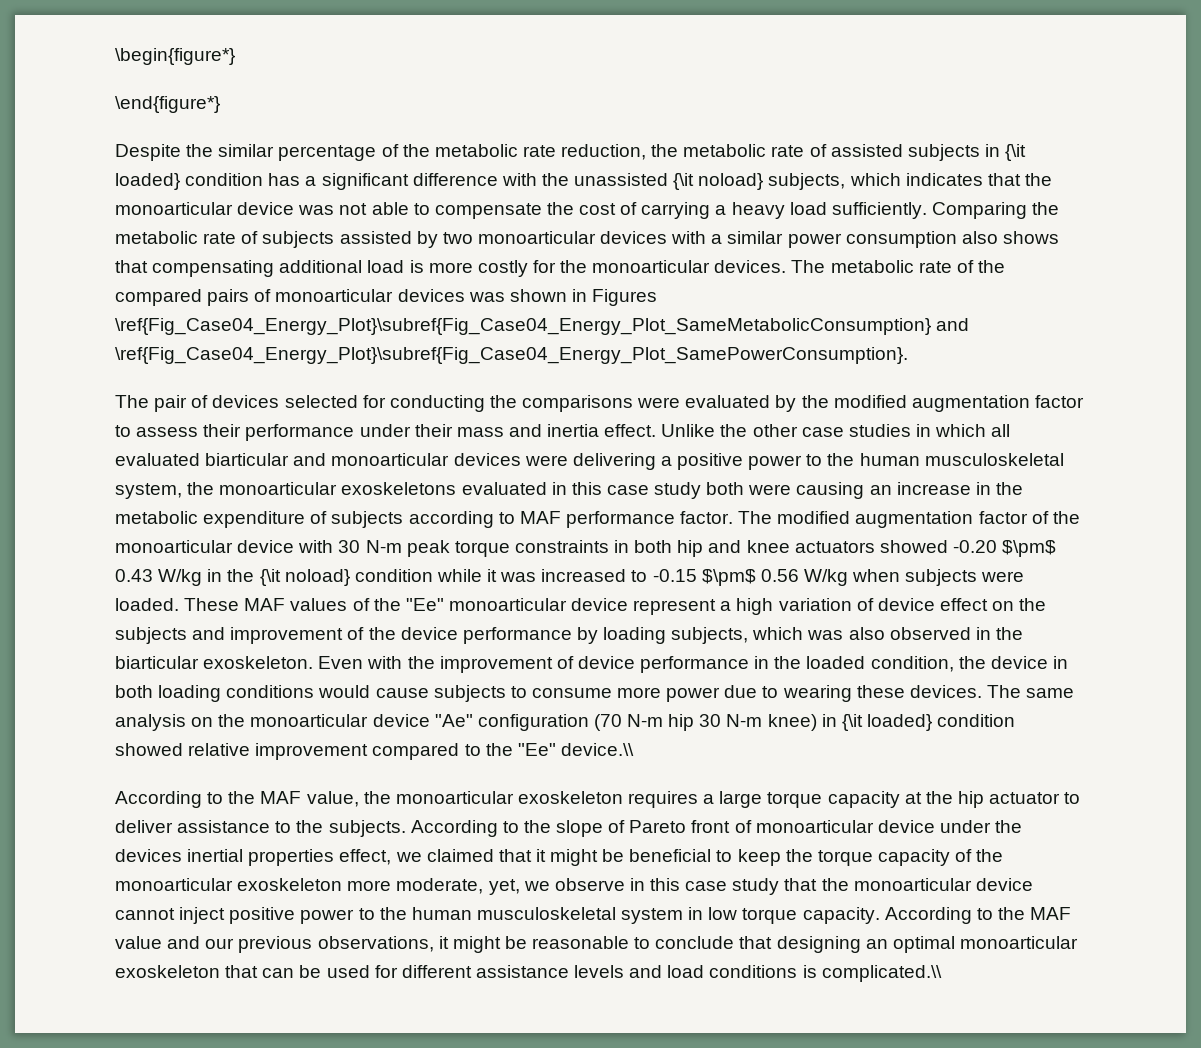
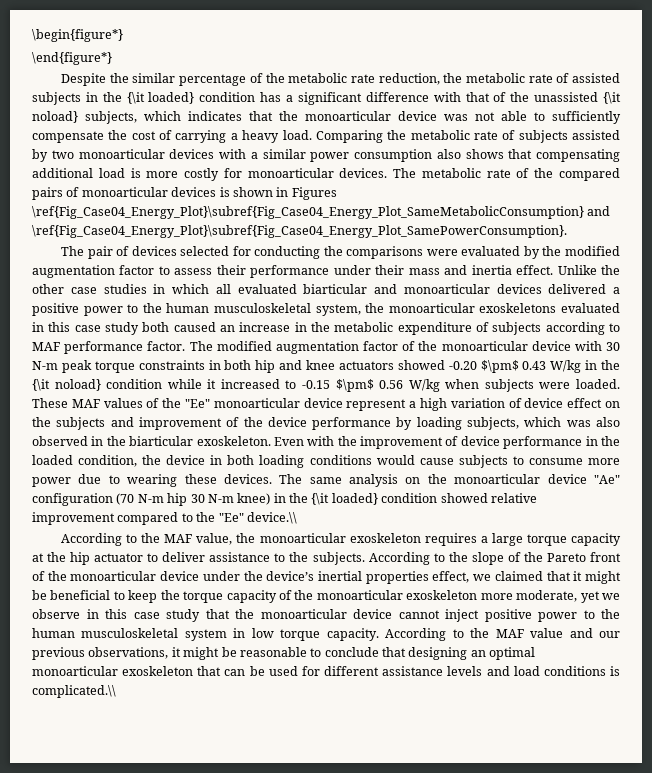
- Despite the similar percentage of the metabolic rate reduction, the metabolic rate of assisted subjects in {\it loaded} condition has a significant difference with the unassisted {\it noload} subjects, which indicates that the monoarticular device was not able to compensate the cost of carrying a heavy load sufficiently.
+ Despite the similar percentage of the metabolic rate reduction, the metabolic rate of assisted subjects in the {\it loaded} condition has a significant difference with that of the unassisted {\it noload} subjects, which indicates that the monoarticular device was not able to sufficiently compensate the cost of carrying a heavy load.
- Comparing the metabolic rate of subjects assisted by two monoarticular devices with a similar power consumption also shows that compensating additional load is more costly for the monoarticular devices.
+ Comparing the metabolic rate of subjects assisted by two monoarticular devices with a similar power consumption also shows that compensating additional load is more costly for monoarticular devices.
- The metabolic rate of the compared pairs of monoarticular devices was shown in Figures \ref{Fig_Case04_Energy_Plot}\subref{Fig_Case04_Energy_Plot_SameMetabolicConsumption} and \ref{Fig_Case04_Energy_Plot}\subref{Fig_Case04_Energy_Plot_SamePowerConsumption}.
+ The metabolic rate of the compared pairs of monoarticular devices is shown in Figures \ref{Fig_Case04_Energy_Plot}\subref{Fig_Case04_Energy_Plot_SameMetabolicConsumption} and \ref{Fig_Case04_Energy_Plot}\subref{Fig_Case04_Energy_Plot_SamePowerConsumption}.
- Unlike the other case studies in which all evaluated biarticular and monoarticular devices were delivering a positive power to the human musculoskeletal system, the monoarticular exoskeletons evaluated in this case study both were causing an increase in the metabolic expenditure of subjects according to MAF performance factor.
+ Unlike the other case studies in which all evaluated biarticular and monoarticular devices delivered a positive power to the human musculoskeletal system, the monoarticular exoskeletons evaluated in this case study both caused an increase in the metabolic expenditure of subjects according to MAF performance factor.
- The modified augmentation factor of the monoarticular device with 30 N-m peak torque constraints in both hip and knee actuators showed -0.20 $\pm$ 0.43 W/kg in the {\it noload} condition while it was increased to -0.15 $\pm$ 0.56 W/kg when subjects were loaded.
+ The modified augmentation factor of the monoarticular device with 30 N-m peak torque constraints in both hip and knee actuators showed -0.20 $\pm$ 0.43 W/kg in the {\it noload} condition while it increased to -0.15 $\pm$ 0.56 W/kg when subjects were loaded.
- The same analysis on the monoarticular device "Ae" configuration (70 N-m hip 30 N-m knee) in {\it loaded} condition showed relative improvement compared to the "Ee" device.\\
+ The same analysis on the monoarticular device "Ae" configuration (70 N-m hip 30 N-m knee) in the {\it loaded} condition showed relative improvement compared to the "Ee" device.\\
- According to the slope of Pareto front of monoarticular device under the devices inertial properties effect, we claimed that it might be beneficial to keep the torque capacity of the monoarticular exoskeleton more moderate, yet, we observe in this case study that the monoarticular device cannot inject positive power to the human musculoskeletal system in low torque capacity.
+ According to the slope of the Pareto front of the monoarticular device under the device’s inertial properties effect, we claimed that it might be beneficial to keep the torque capacity of the monoarticular exoskeleton more moderate, yet we observe in this case study that the monoarticular device cannot inject positive power to the human musculoskeletal system in low torque capacity.

